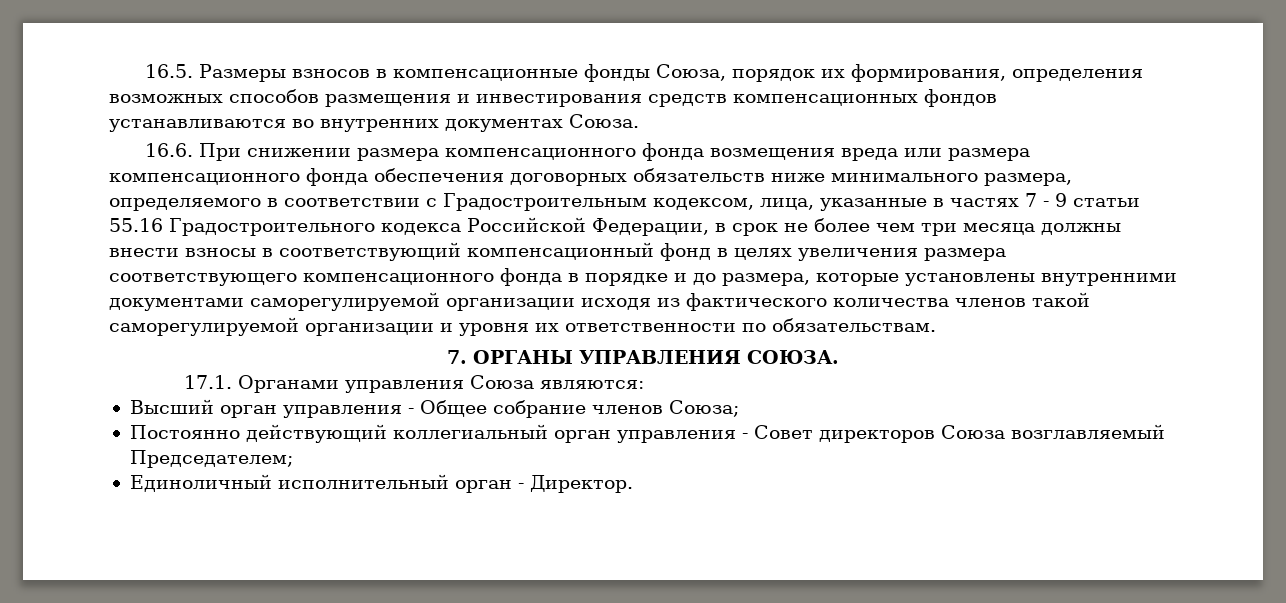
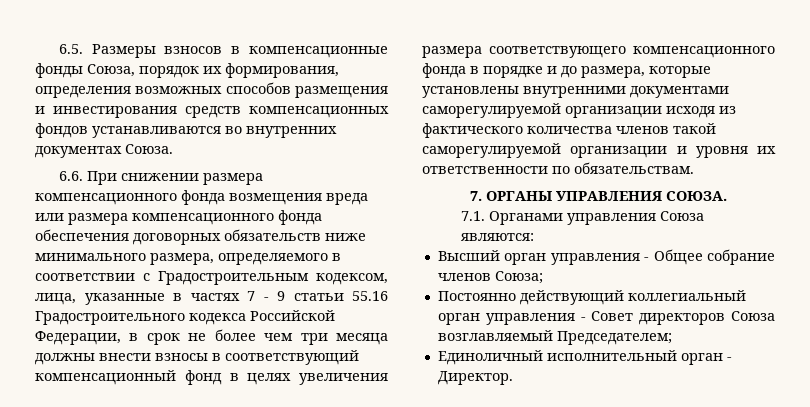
- 16.5. Размеры взносов в компенсационные фонды Союза, порядок их формирования, определения возможных способов размещения и инвестирования средств компенсационных фондов устанавливаются во внутренних документах Союза.
+ 6.5. Размеры взносов в компенсационные фонды Союза, порядок их формирования, определения возможных способов размещения и инвестирования средств компенсационных фондов устанавливаются во внутренних документах Союза.
- 16.6. При снижении размера компенсационного фонда возмещения вреда или размера компенсационного фонда обеспечения договорных обязательств ниже минимального размера, определяемого в соответствии с Градостроительным кодексом, лица, указанные в частях 7 - 9 статьи 55.16 Градостроительного кодекса Российской Федерации, в срок не более чем три месяца должны внести взносы в соответствующий компенсационный фонд в целях увеличения размера соответствующего компенсационного фонда в порядке и до размера, которые установлены внутренними документами саморегулируемой организации исходя из фактического количества членов такой саморегулируемой организации и уровня их ответственности по обязательствам.
+ 6.6. При снижении размера компенсационного фонда возмещения вреда или размера компенсационного фонда обеспечения договорных обязательств ниже минимального размера, определяемого в соответствии с Градостроительным кодексом, лица, указанные в частях 7 - 9 статьи 55.16 Градостроительного кодекса Российской Федерации, в срок не более чем три месяца должны внести взносы в соответствующий компенсационный фонд в целях увеличения размера соответствующего компенсационного фонда в порядке и до размера, которые установлены внутренними документами саморегулируемой организации исходя из фактического количества членов такой саморегулируемой организации и уровня их ответственности по обязательствам.
- 17.1. Органами управления Союза являются:
+ 7.1. Органами управления Союза являются:

